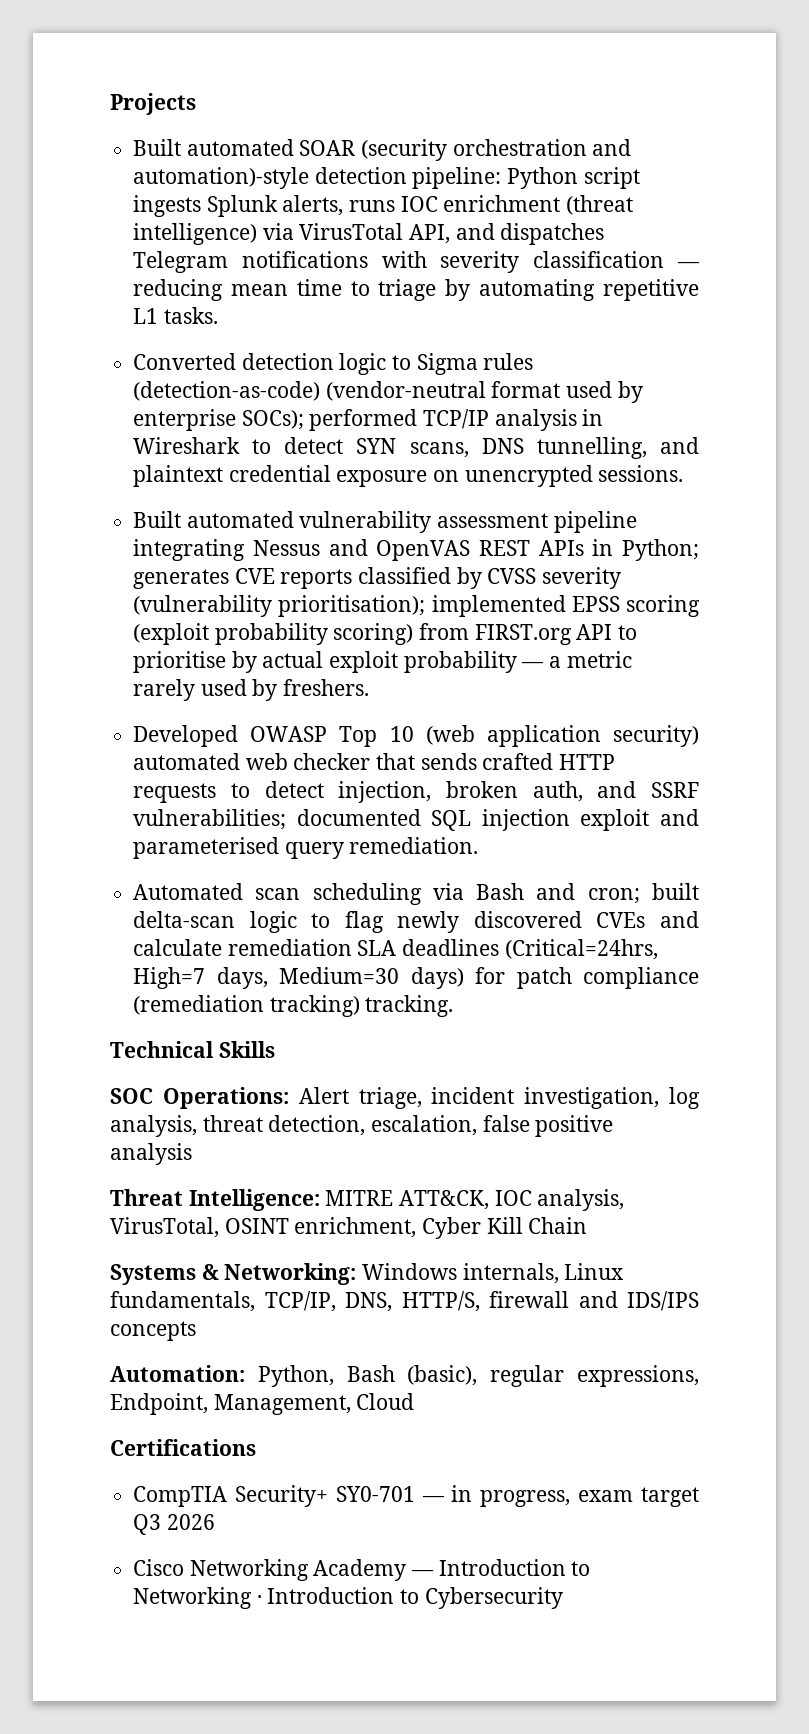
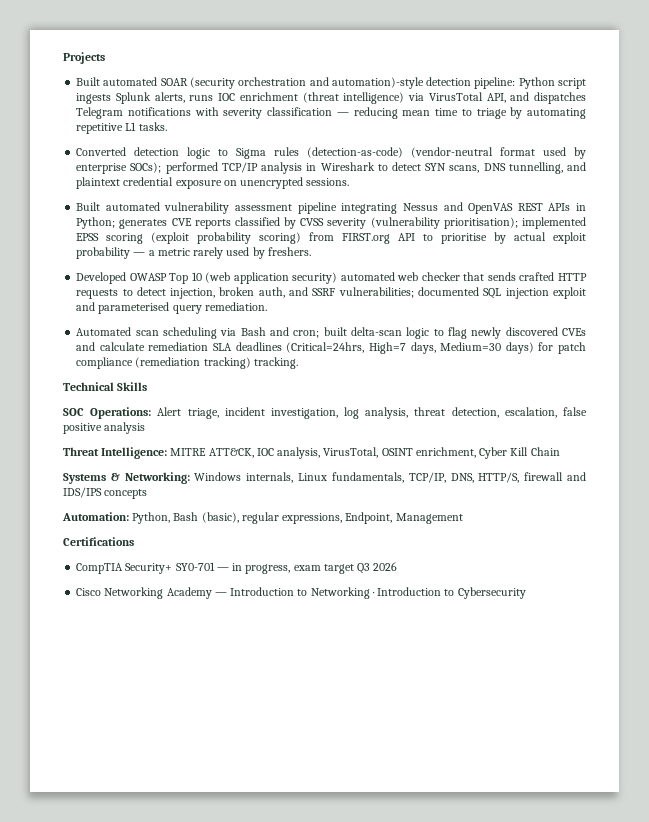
- Automation: Python, Bash (basic), regular expressions, Endpoint, Management, Cloud
+ Automation: Python, Bash (basic), regular expressions, Endpoint, Management

